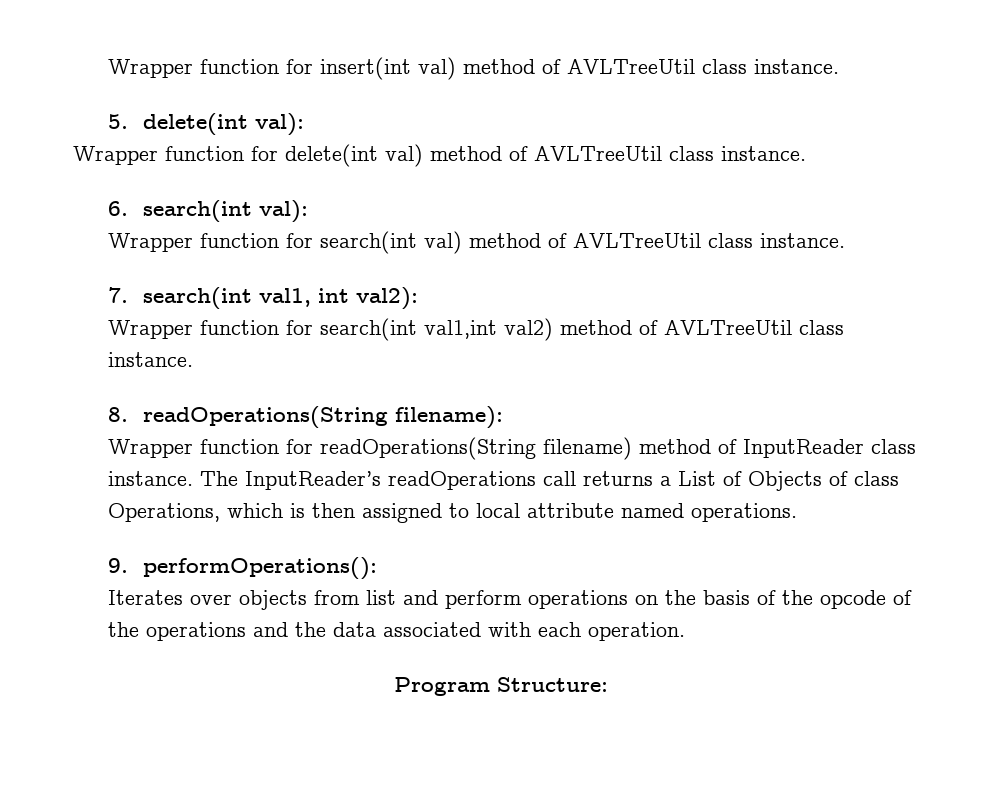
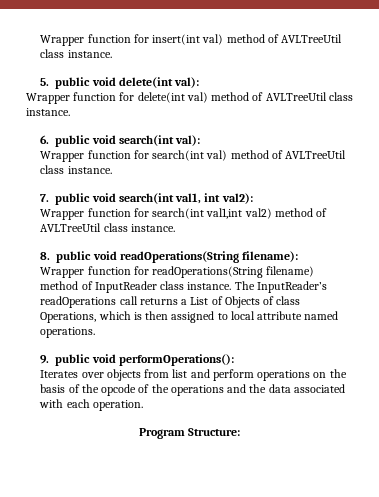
- 5. delete(int val):
+ 5. public void delete(int val):
- 6. search(int val):
+ 6. public void search(int val):
- 7. search(int val1, int val2):
+ 7. public void search(int val1, int val2):
- 8. readOperations(String filename):
+ 8. public void readOperations(String filename):
- 9. performOperations():
+ 9. public void performOperations():

